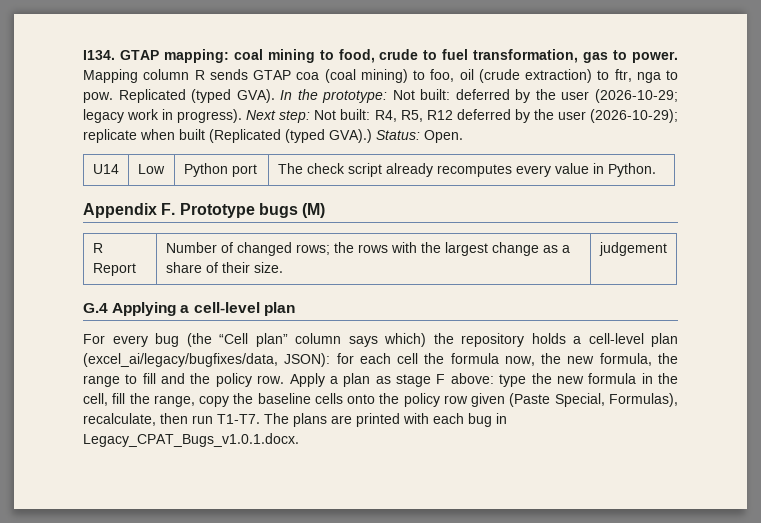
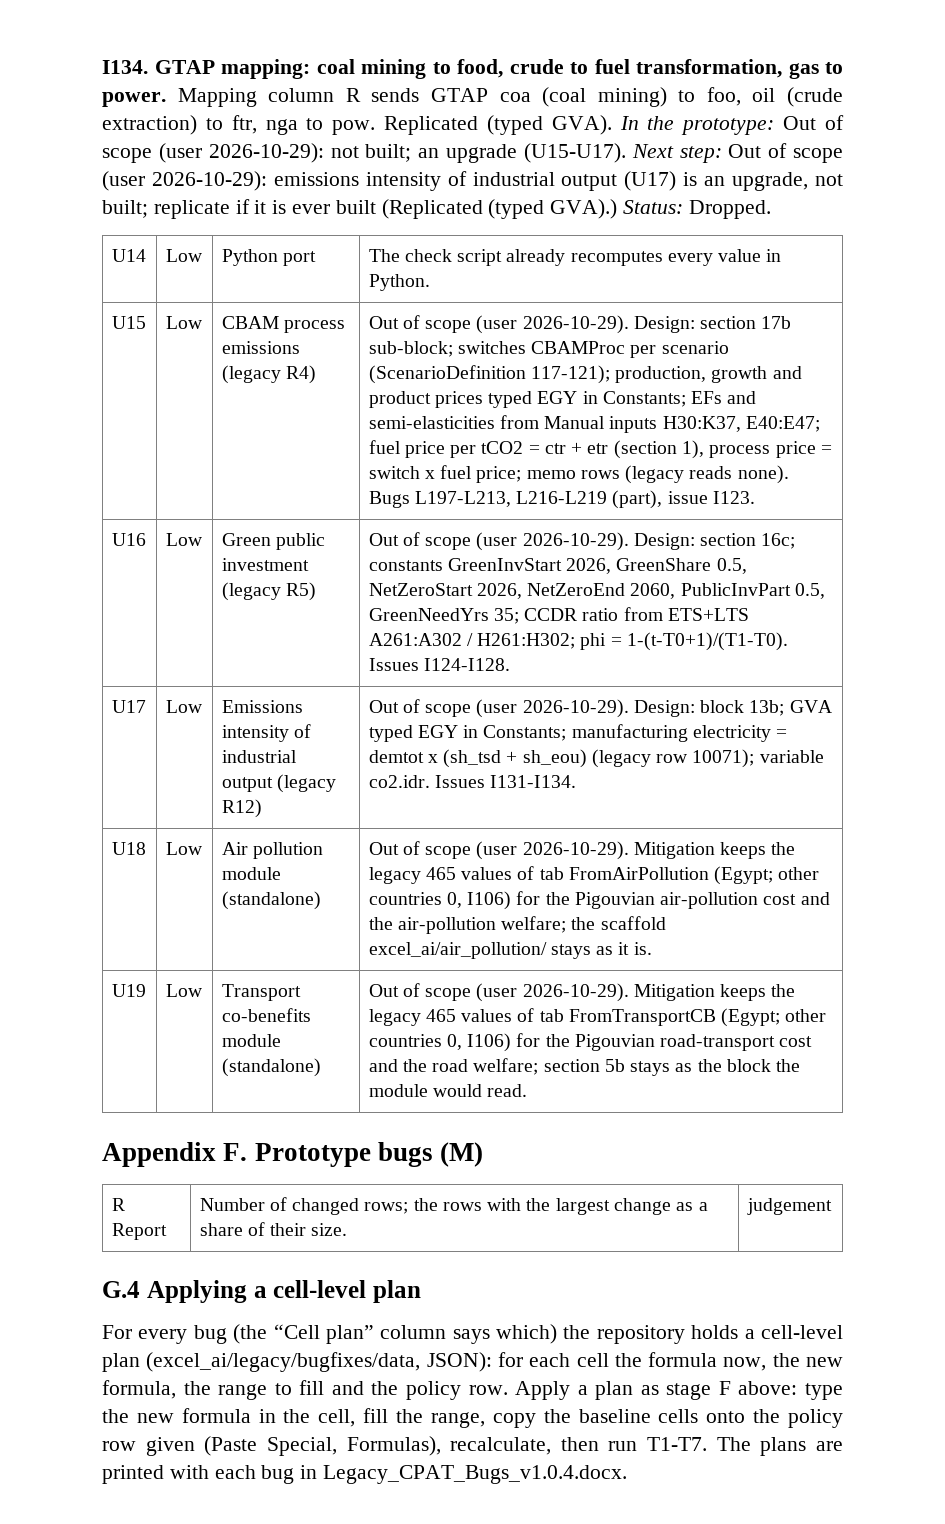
- In the prototype: Not built: deferred by the user (2026-10-29; legacy work in progress). Next step: Not built: R4, R5, R12 deferred by the user (2026-10-29); replicate when built (Replicated (typed GVA).)
+ In the prototype: Out of scope (user 2026-10-29): not built; an upgrade (U15-U17). Next step: Out of scope (user 2026-10-29): emissions intensity of industrial output (U17) is an upgrade, not built; replicate if it is ever built (Replicated (typed GVA).)
- Status: Open.
+ Status: Dropped.
+ U15 | Low | CBAM process emissions (legacy R4) | Out of scope (user 2026-10-29). Design: section 17b sub-block; switches CBAMProc per scenario (ScenarioDefinition 117-121); production, growth and product prices typed EGY in Constants; EFs and semi-elasticities from Manual inputs H30:K37, E40:E47; fuel price per tCO2 = ctr + etr (section 1), process price = switch x fuel price; memo rows (legacy reads none). Bugs L197-L213, L216-L219 (part), issue I123.
+ U16 | Low | Green public investment (legacy R5) | Out of scope (user 2026-10-29). Design: section 16c; constants GreenInvStart 2026, GreenShare 0.5, NetZeroStart 2026, NetZeroEnd 2060, PublicInvPart 0.5, GreenNeedYrs 35; CCDR ratio from ETS+LTS A261:A302 / H261:H302; phi = 1-(t-T0+1)/(T1-T0). Issues I124-I128.
+ U17 | Low | Emissions intensity of industrial output (legacy R12) | Out of scope (user 2026-10-29). Design: block 13b; GVA typed EGY in Constants; manufacturing electricity = demtot x (sh_tsd + sh_eou) (legacy row 10071); variable co2.idr. Issues I131-I134.
+ U18 | Low | Air pollution module (standalone) | Out of scope (user 2026-10-29). Mitigation keeps the legacy 465 values of tab FromAirPollution (Egypt; other countries 0, I106) for the Pigouvian air-pollution cost and the air-pollution welfare; the scaffold excel_ai/air_pollution/ stays as it is.
+ U19 | Low | Transport co-benefits module (standalone) | Out of scope (user 2026-10-29). Mitigation keeps the legacy 465 values of tab FromTransportCB (Egypt; other countries 0, I106) for the Pigouvian road-transport cost and the road welfare; section 5b stays as the block the module would read.
- The plans are printed with each bug in Legacy_CPAT_Bugs_v1.0.1.docx.
+ The plans are printed with each bug in Legacy_CPAT_Bugs_v1.0.4.docx.

